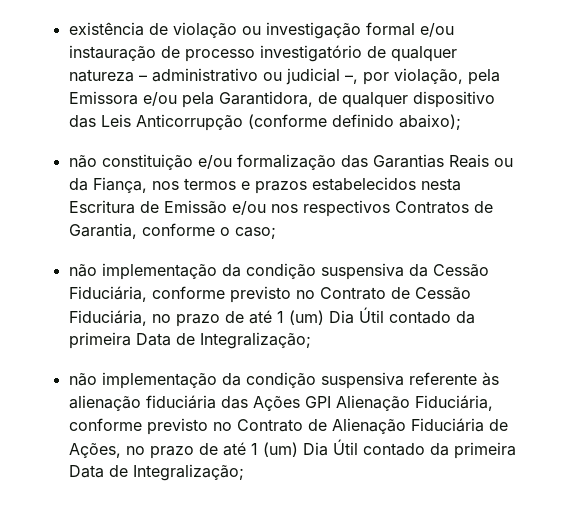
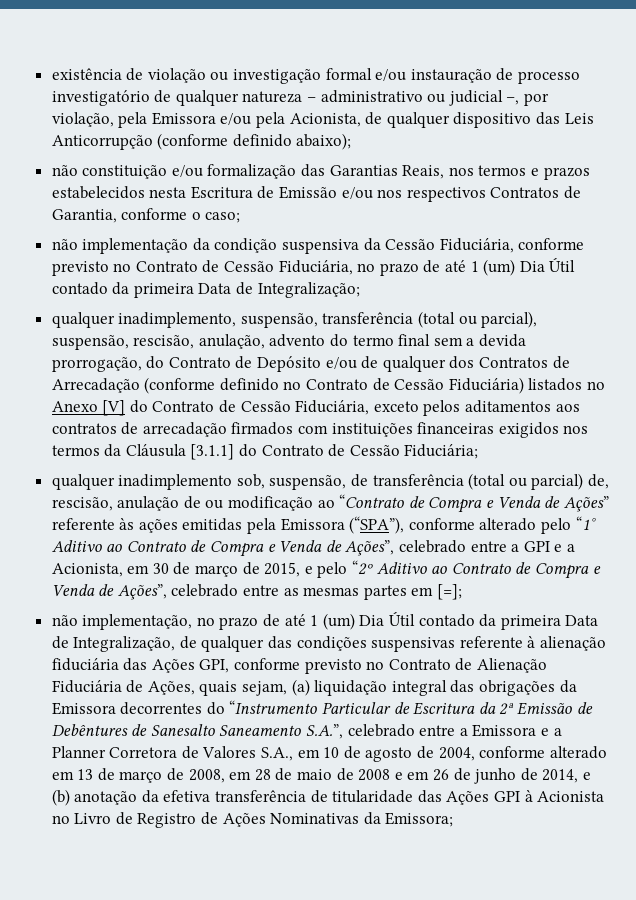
- existência de violação ou investigação formal e/ou instauração de processo investigatório de qualquer natureza – administrativo ou judicial –, por violação, pela Emissora e/ou pela Garantidora, de qualquer dispositivo das Leis Anticorrupção (conforme definido abaixo);
+ existência de violação ou investigação formal e/ou instauração de processo investigatório de qualquer natureza – administrativo ou judicial –, por violação, pela Emissora e/ou pela Acionista, de qualquer dispositivo das Leis Anticorrupção (conforme definido abaixo);
- não constituição e/ou formalização das Garantias Reais ou da Fiança, nos termos e prazos estabelecidos nesta Escritura de Emissão e/ou nos respectivos Contratos de Garantia, conforme o caso;
+ não constituição e/ou formalização das Garantias Reais, nos termos e prazos estabelecidos nesta Escritura de Emissão e/ou nos respectivos Contratos de Garantia, conforme o caso;
- não implementação da condição suspensiva referente às alienação fiduciária das Ações GPI Alienação Fiduciária, conforme previsto no Contrato de Alienação Fiduciária de Ações, no prazo de até 1 (um) Dia Útil contado da primeira Data de Integralização;
+ qualquer inadimplemento, suspensão, transferência (total ou parcial), suspensão, rescisão, anulação, advento do termo final sem a devida prorrogação, do Contrato de Depósito e/ou de qualquer dos Contratos de Arrecadação (conforme definido no Contrato de Cessão Fiduciária) listados no Anexo [V] do Contrato de Cessão Fiduciária, exceto pelos aditamentos aos contratos de arrecadação firmados com instituições financeiras exigidos nos termos da Cláusula [3.1.1] do Contrato de Cessão Fiduciária;
+ qualquer inadimplemento sob, suspensão, de transferência (total ou parcial) de, rescisão, anulação de ou modificação ao “Contrato de Compra e Venda de Ações” referente às ações emitidas pela Emissora (“SPA”), conforme alterado pelo “1° Aditivo ao Contrato de Compra e Venda de Ações”, celebrado entre a GPI e a Acionista, em 30 de março de 2015, e pelo “2º Aditivo ao Contrato de Compra e Venda de Ações”, celebrado entre as mesmas partes em [=];
+ não implementação, no prazo de até 1 (um) Dia Útil contado da primeira Data de Integralização, de qualquer das condições suspensivas referente à alienação fiduciária das Ações GPI, conforme previsto no Contrato de Alienação Fiduciária de Ações, quais sejam, (a) liquidação integral das obrigações da Emissora decorrentes do “Instrumento Particular de Escritura da 2ª Emissão de Debêntures de Sanesalto Saneamento S.A.”, celebrado entre a Emissora e a Planner Corretora de Valores S.A., em 10 de agosto de 2004, conforme alterado em 13 de março de 2008, em 28 de maio de 2008 e em 26 de junho de 2014, e (b) anotação da efetiva transferência de titularidade das Ações GPI à Acionista no Livro de Registro de Ações Nominativas da Emissora;

